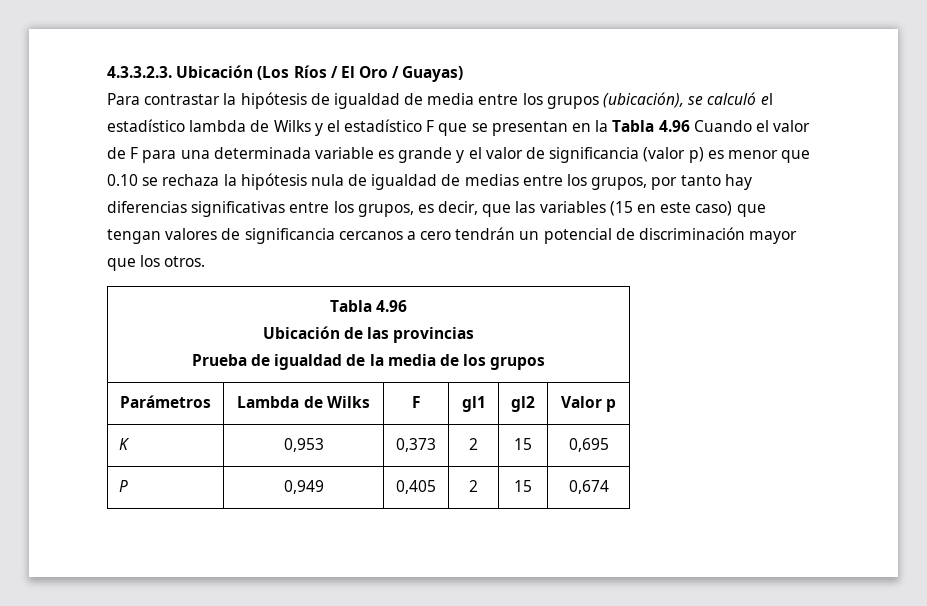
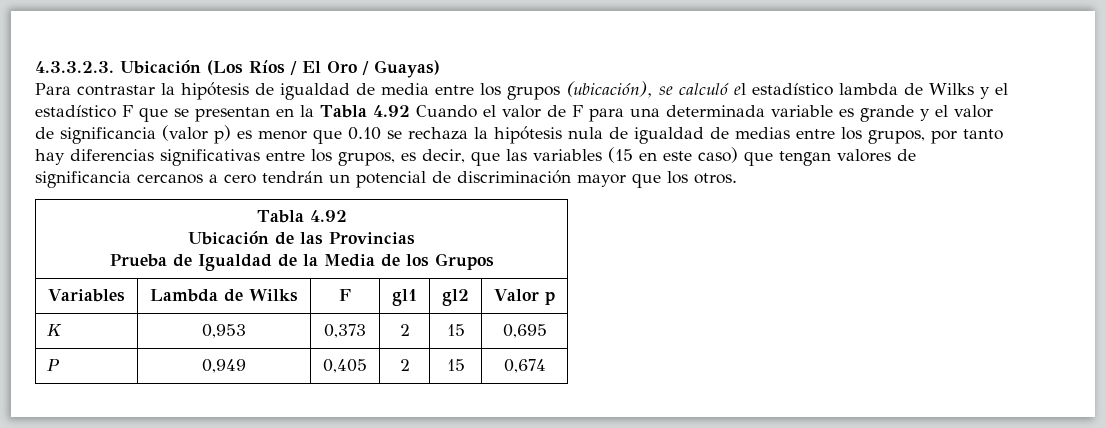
- Para contrastar la hipótesis de igualdad de media entre los grupos (ubicación), se calculó el estadístico lambda de Wilks y el estadístico F que se presentan en la Tabla 4.96 Cuando el valor de F para una determinada variable es grande y el valor de significancia (valor p) es menor que 0.10 se rechaza la hipótesis nula de igualdad de medias entre los grupos, por tanto hay diferencias significativas entre los grupos, es decir, que las variables (15 en este caso) que tengan valores de significancia cercanos a cero tendrán un potencial de discriminación mayor que los otros.
- Tabla 4.96
- Ubicación de las provincias
- Prueba de igualdad de la media de los grupos
- Parámetros | Lambda de Wilks | F | gl1 | gl2 | Valor p
+ Para contrastar la hipótesis de igualdad de media entre los grupos (ubicación), se calculó el estadístico lambda de Wilks y el estadístico F que se presentan en la Tabla 4.92 Cuando el valor de F para una determinada variable es grande y el valor de significancia (valor p) es menor que 0.10 se rechaza la hipótesis nula de igualdad de medias entre los grupos, por tanto hay diferencias significativas entre los grupos, es decir, que las variables (15 en este caso) que tengan valores de significancia cercanos a cero tendrán un potencial de discriminación mayor que los otros.
+ Tabla 4.92
+ Ubicación de las Provincias
+ Prueba de Igualdad de la Media de los Grupos
+ Variables | Lambda de Wilks | F | gl1 | gl2 | Valor p

